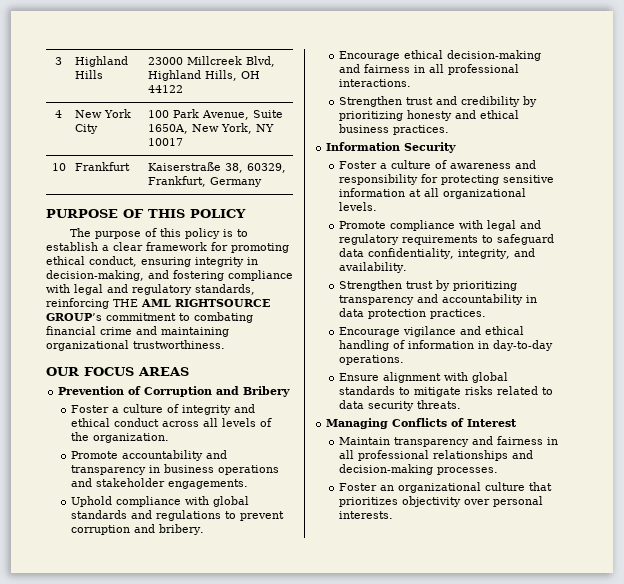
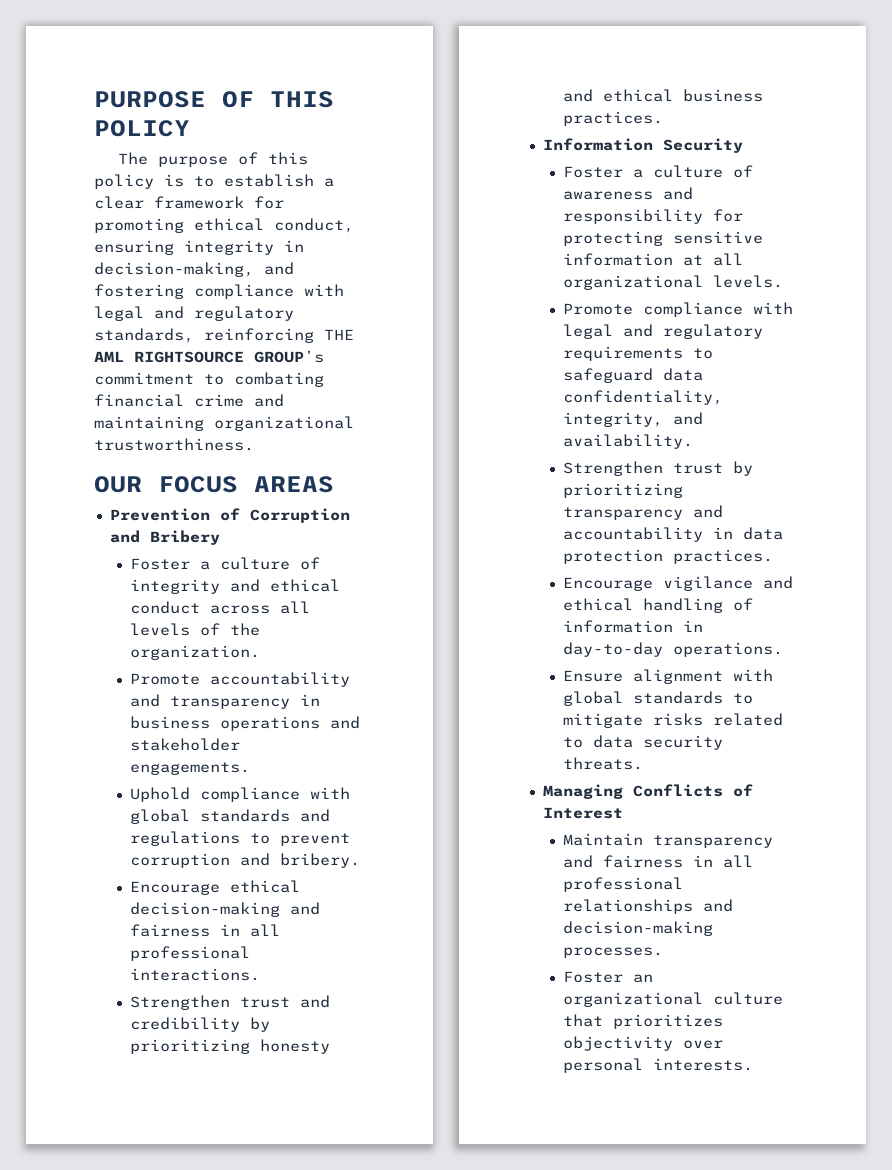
- 3 | Highland Hills | 23000 Millcreek Blvd, Highland Hills, OH 44122
- 4 | New York City | 100 Park Avenue, Suite 1650A, New York, NY 10017
- 10 | Frankfurt | Kaiserstraße 38, 60329, Frankfurt, Germany

